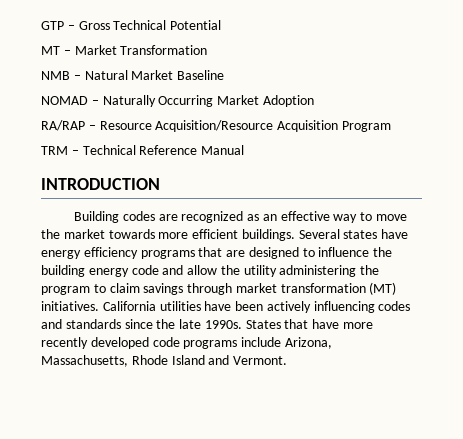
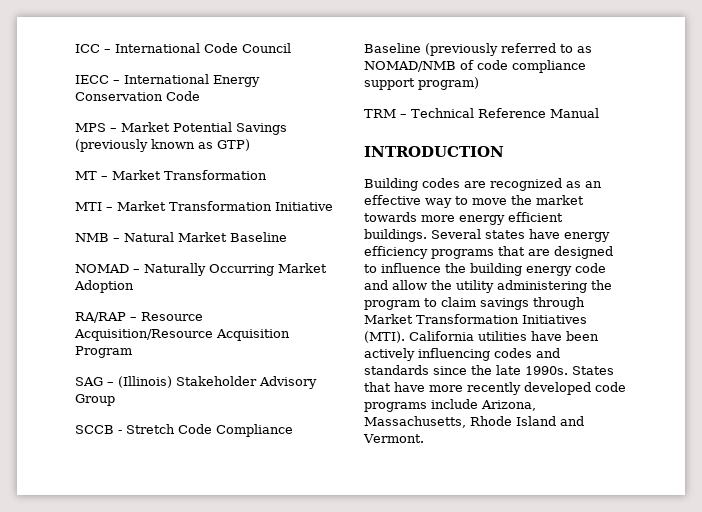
- GTP – Gross Technical Potential
+ ICC – International Code Council
+ IECC – International Energy Conservation Code
+ MPS – Market Potential Savings (previously known as GTP)
+ MTI – Market Transformation Initiative
+ SAG – (Illinois) Stakeholder Advisory Group
+ SCCB - Stretch Code Compliance Baseline (previously referred to as NOMAD/NMB of code compliance support program)
- Building codes are recognized as an effective way to move the market towards more efficient buildings.
+ Building codes are recognized as an effective way to move the market towards more energy efficient buildings.
- Several states have energy efficiency programs that are designed to influence the building energy code and allow the utility administering the program to claim savings through market transformation (MT) initiatives.
+ Several states have energy efficiency programs that are designed to influence the building energy code and allow the utility administering the program to claim savings through Market Transformation Initiatives (MTI).

